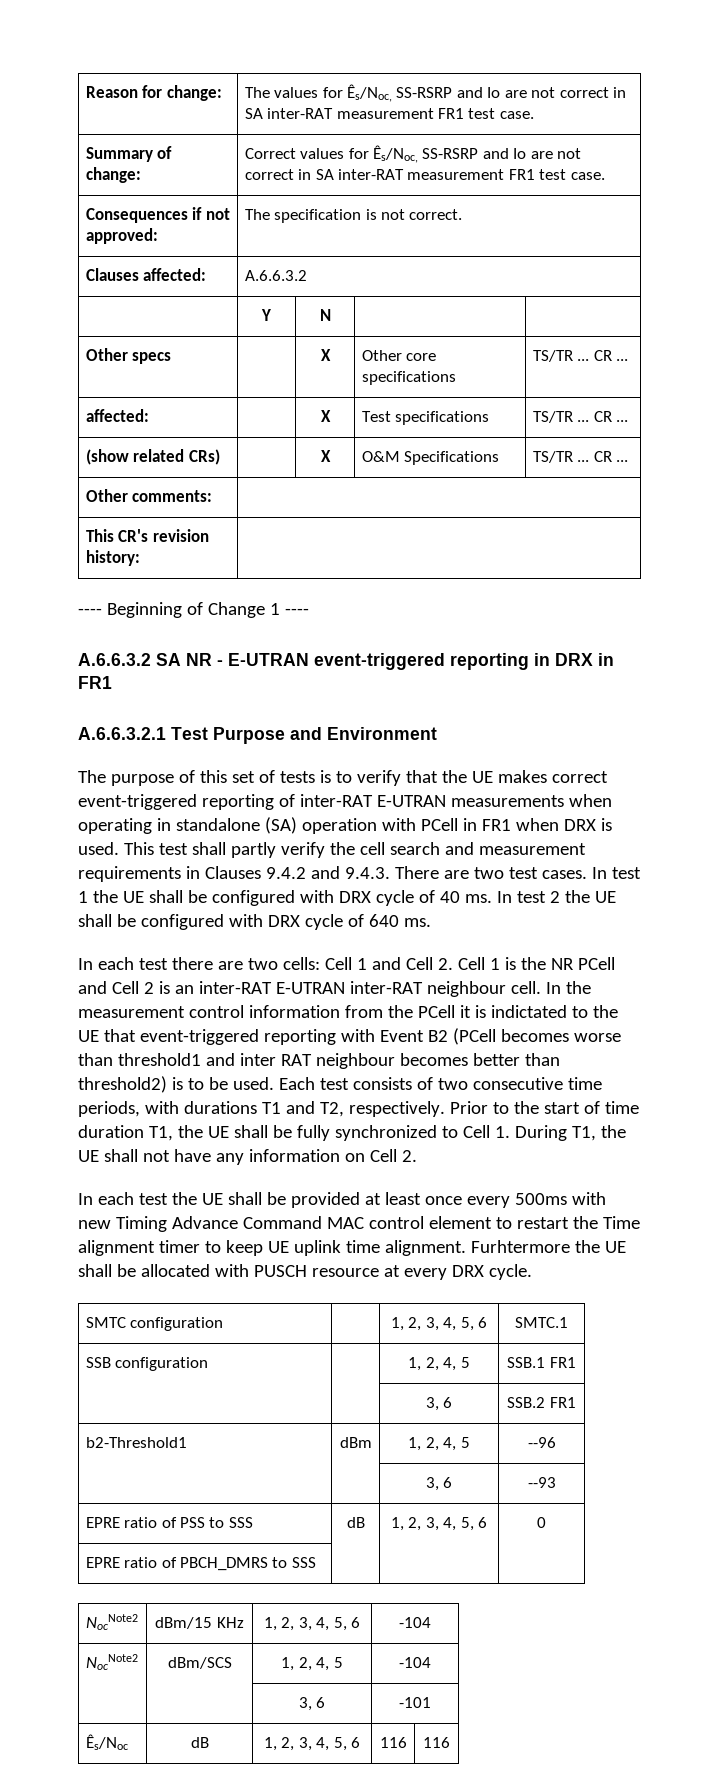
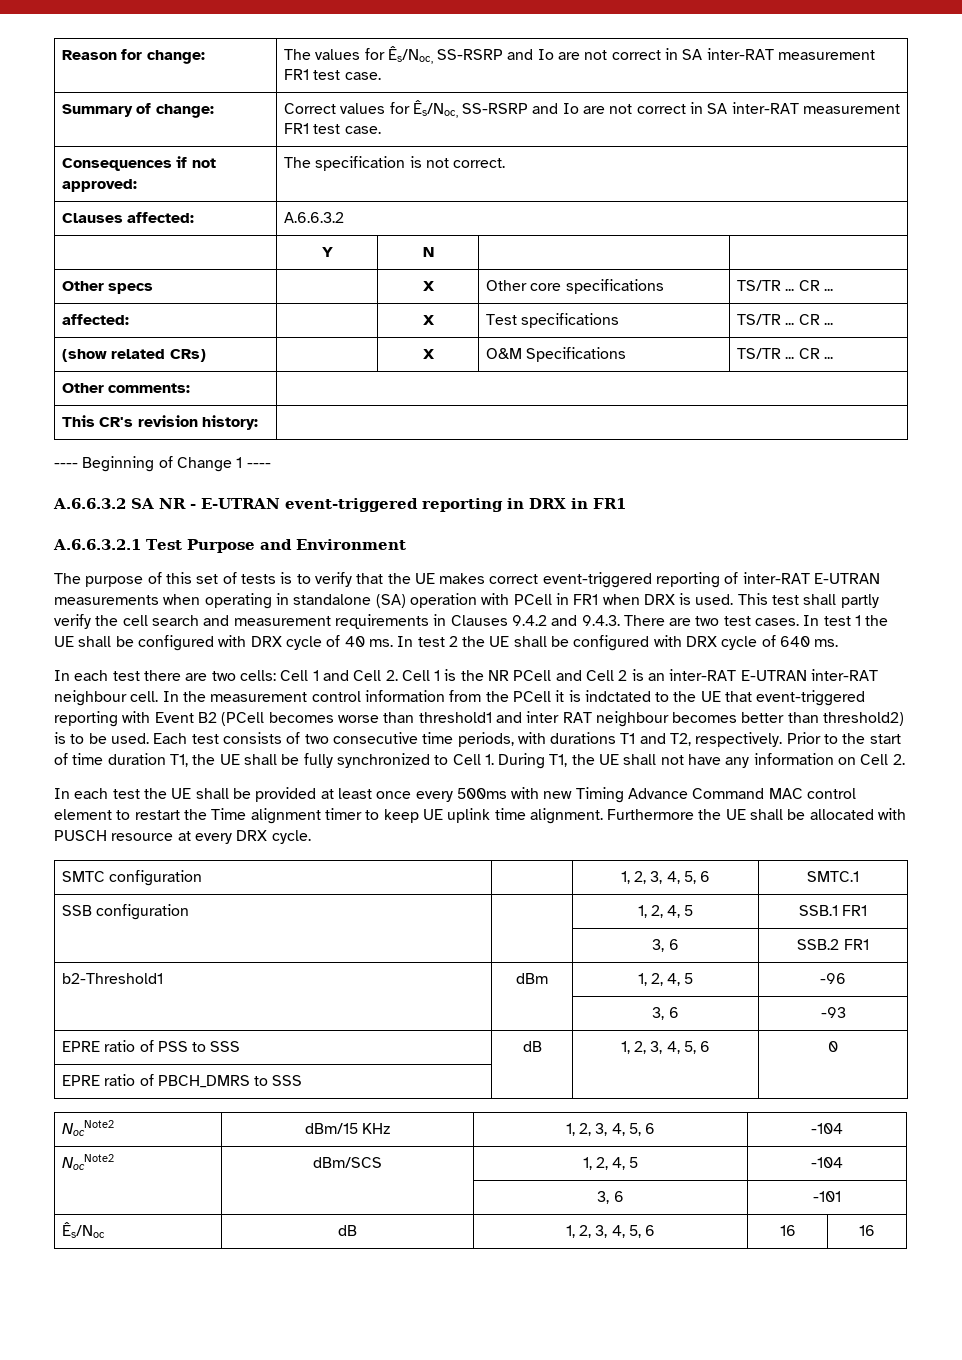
- In the measurement control information from the PCell it is indictated to the UE that event-triggered reporting with Event B2 (PCell becomes worse than threshold1 and inter RAT neighbour becomes better than threshold2) is to be used.
+ In the measurement control information from the PCell it is indctated to the UE that event-triggered reporting with Event B2 (PCell becomes worse than threshold1 and inter RAT neighbour becomes better than threshold2) is to be used.
- Furhtermore the UE shall be allocated with PUSCH resource at every DRX cycle.
+ Furthermore the UE shall be allocated with PUSCH resource at every DRX cycle.
- b2-Threshold1 | dBm | 1, 2, 4, 5 | --96
- | | 3, 6 | --93
+ b2-Threshold1 | dBm | 1, 2, 4, 5 | -96
+ | | 3, 6 | -93
- Ês/Noc | dB | 1, 2, 3, 4, 5, 6 | 116 | 116
+ Ês/Noc | dB | 1, 2, 3, 4, 5, 6 | 16 | 16

